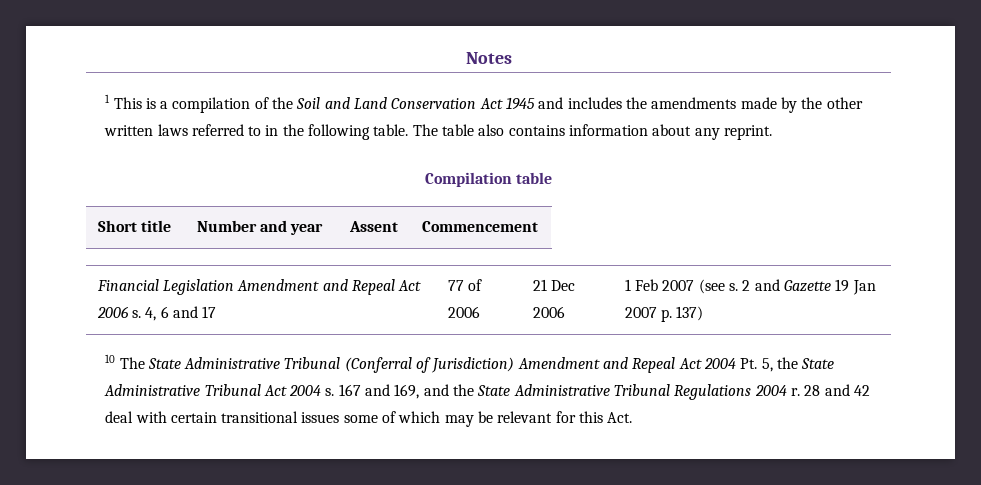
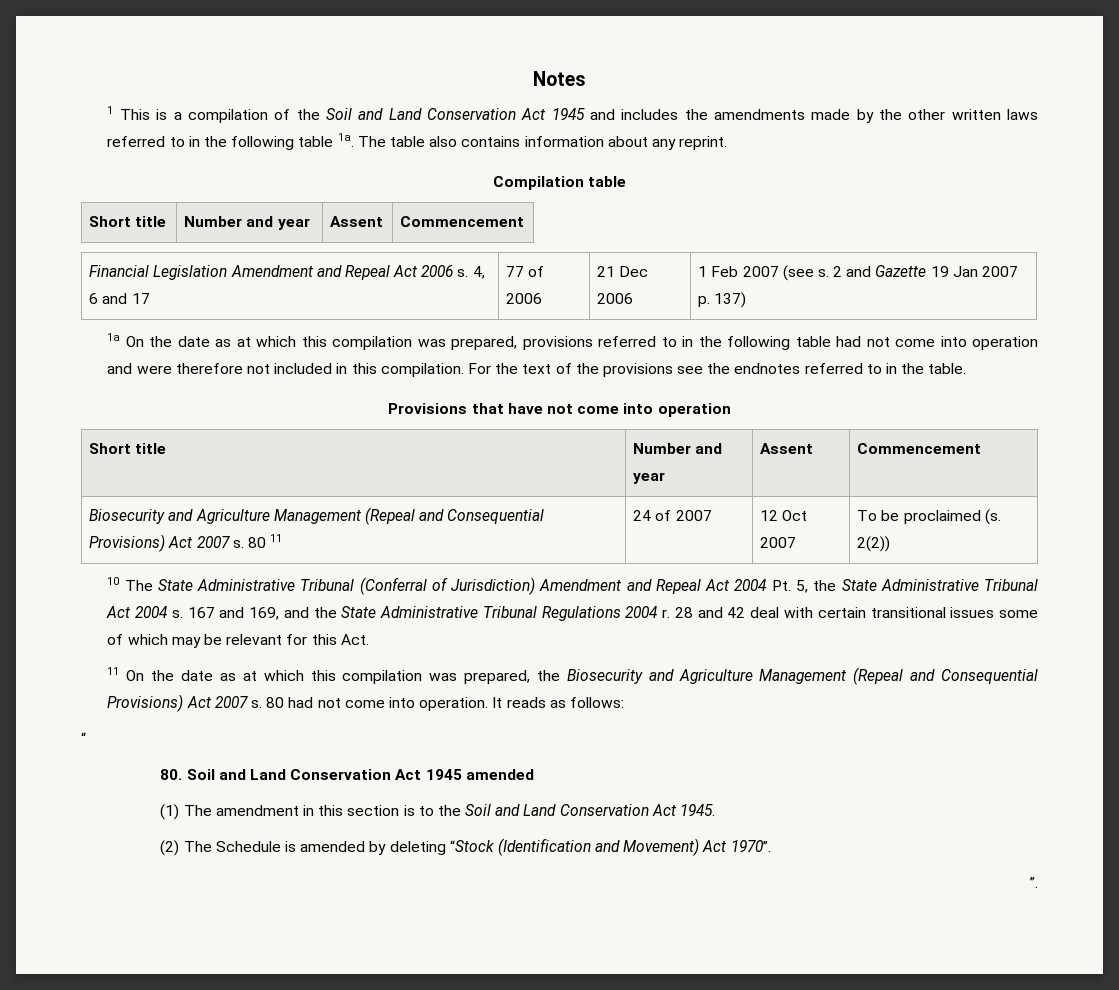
- 1 This is a compilation of the Soil and Land Conservation Act 1945 and includes the amendments made by the other written laws referred to in the following table.
+ 1 This is a compilation of the Soil and Land Conservation Act 1945 and includes the amendments made by the other written laws referred to in the following table 1a.
+ 1a On the date as at which this compilation was prepared, provisions referred to in the following table had not come into operation and were therefore not included in this compilation. For the text of the provisions see the endnotes referred to in the table.
+ Provisions that have not come into operation
+ Short title | Number and year | Assent | Commencement
+ Biosecurity and Agriculture Management (Repeal and Consequential Provisions) Act 2007 s. 80 11 | 24 of 2007 | 12 Oct 2007 | To be proclaimed (s. 2(2))
+ 11 On the date as at which this compilation was prepared, the Biosecurity and Agriculture Management (Repeal and Consequential Provisions) Act 2007 s. 80 had not come into operation. It reads as follows:
+ “
+ 80. Soil and Land Conservation Act 1945 amended
+ (1) The amendment in this section is to the Soil and Land Conservation Act 1945.
+ (2) The Schedule is amended by deleting “Stock (Identification and Movement) Act 1970”.
+ ”.

